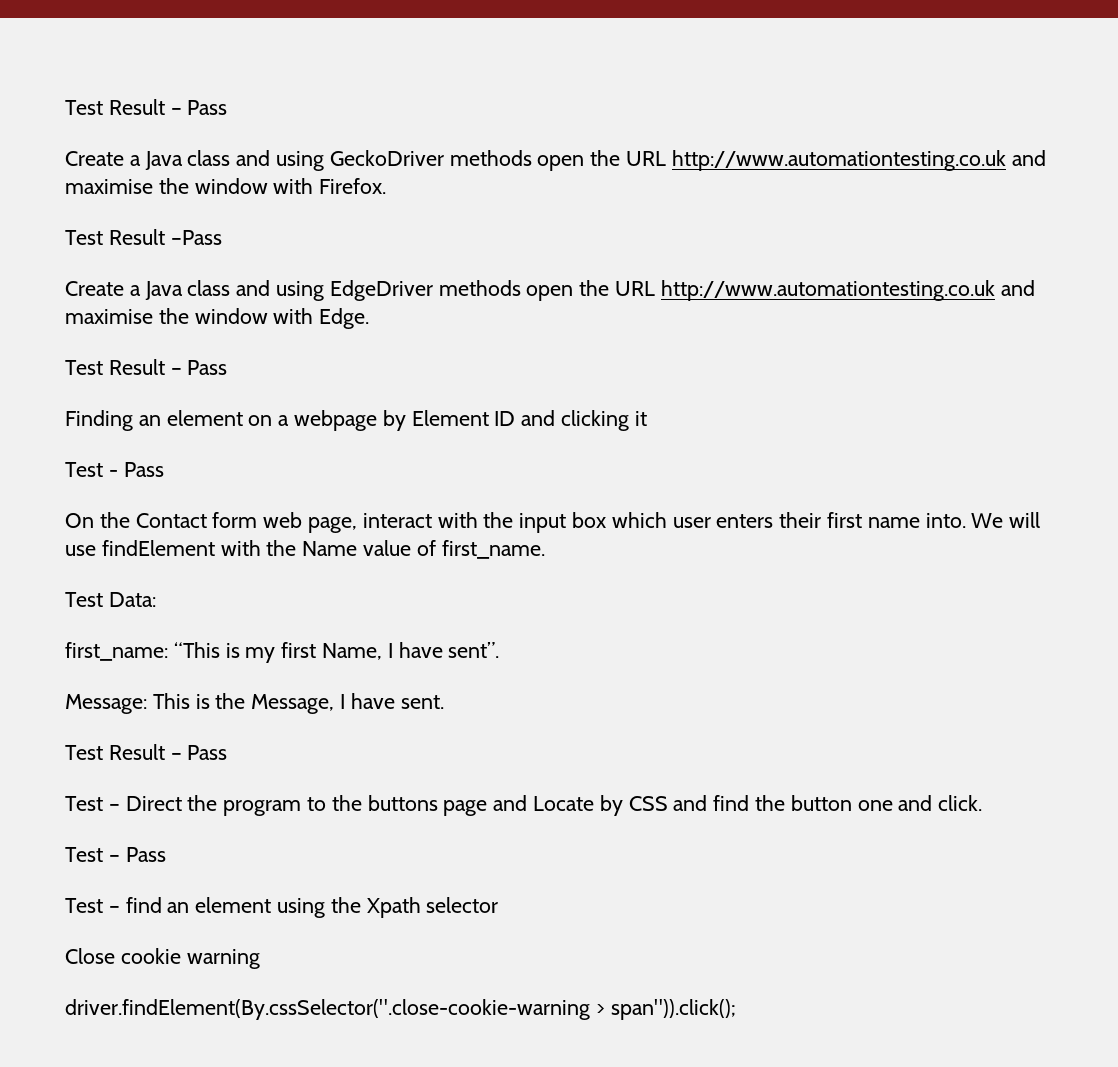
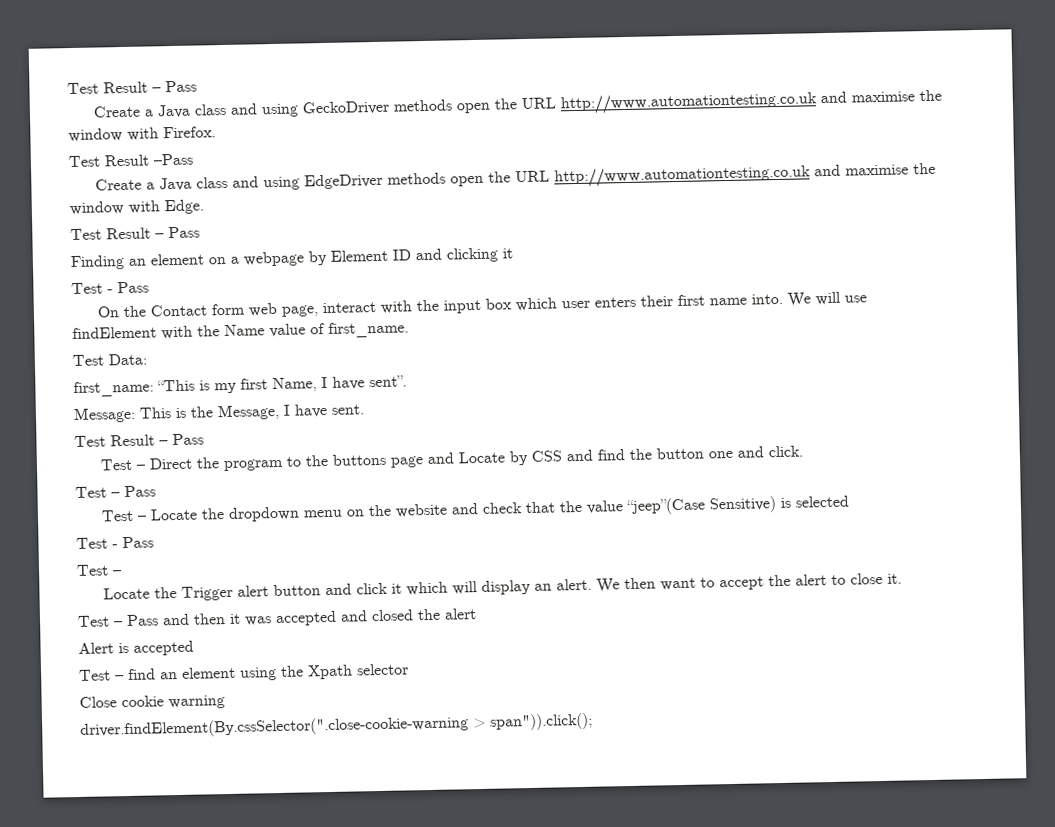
+ Test – Locate the dropdown menu on the website and check that the value “jeep”(Case Sensitive) is selected
+ Test - Pass
+ Test –
+ Locate the Trigger alert button and click it which will display an alert. We then want to accept the alert to close it.
+ Test – Pass and then it was accepted and closed the alert
+ Alert is accepted

